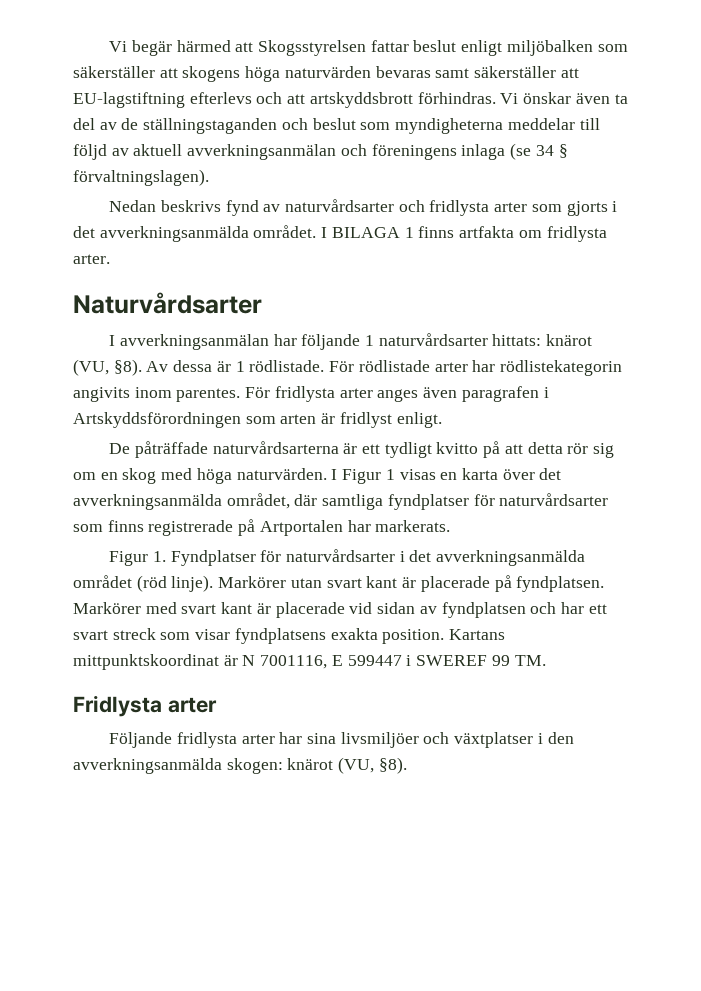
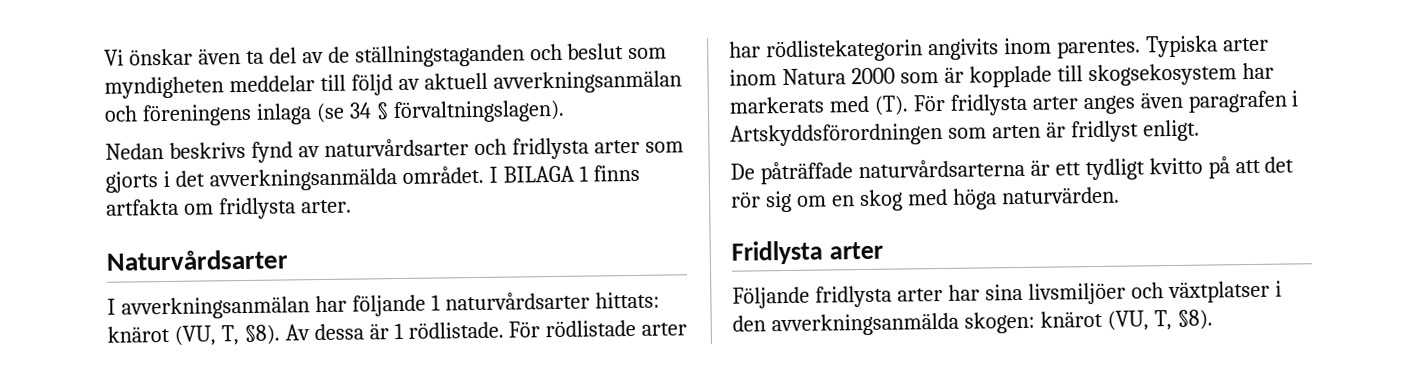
- Vi begär härmed att Skogsstyrelsen fattar beslut enligt miljöbalken som säkerställer att skogens höga naturvärden bevaras samt säkerställer att EU-lagstiftning efterlevs och att artskyddsbrott förhindras. Vi önskar även ta del av de ställningstaganden och beslut som myndigheterna meddelar till följd av aktuell avverkningsanmälan och föreningens inlaga (se 34 § förvaltningslagen).
+ Vi önskar även ta del av de ställningstaganden och beslut som myndigheten meddelar till följd av aktuell avverkningsanmälan och föreningens inlaga (se 34 § förvaltningslagen).
- I avverkningsanmälan har följande 1 naturvårdsarter hittats: knärot (VU, §8).
+ I avverkningsanmälan har följande 1 naturvårdsarter hittats: knärot (VU, T, §8).
- För fridlysta arter anges även paragrafen i Artskyddsförordningen som arten är fridlyst enligt.
+ Typiska arter inom Natura 2000 som är kopplade till skogsekosystem har markerats med (T). För fridlysta arter anges även paragrafen i Artskyddsförordningen som arten är fridlyst enligt.
- De påträffade naturvårdsarterna är ett tydligt kvitto på att detta rör sig om en skog med höga naturvärden. I Figur 1 visas en karta över det avverkningsanmälda området, där samtliga fyndplatser för naturvårdsarter som finns registrerade på Artportalen har markerats.
- Figur 1. Fyndplatser för naturvårdsarter i det avverkningsanmälda området (röd linje). Markörer utan svart kant är placerade på fyndplatsen. Markörer med svart kant är placerade vid sidan av fyndplatsen och har ett svart streck som visar fyndplatsens exakta position. Kartans mittpunktskoordinat är N 7001116, E 599447 i SWEREF 99 TM.
+ De påträffade naturvårdsarterna är ett tydligt kvitto på att det rör sig om en skog med höga naturvärden.
- Följande fridlysta arter har sina livsmiljöer och växtplatser i den avverkningsanmälda skogen: knärot (VU, §8).
+ Följande fridlysta arter har sina livsmiljöer och växtplatser i den avverkningsanmälda skogen: knärot (VU, T, §8).

